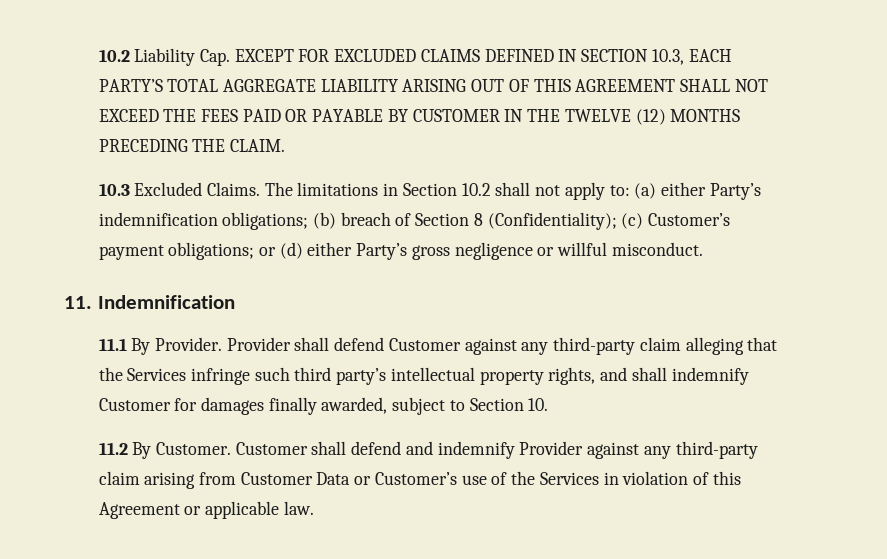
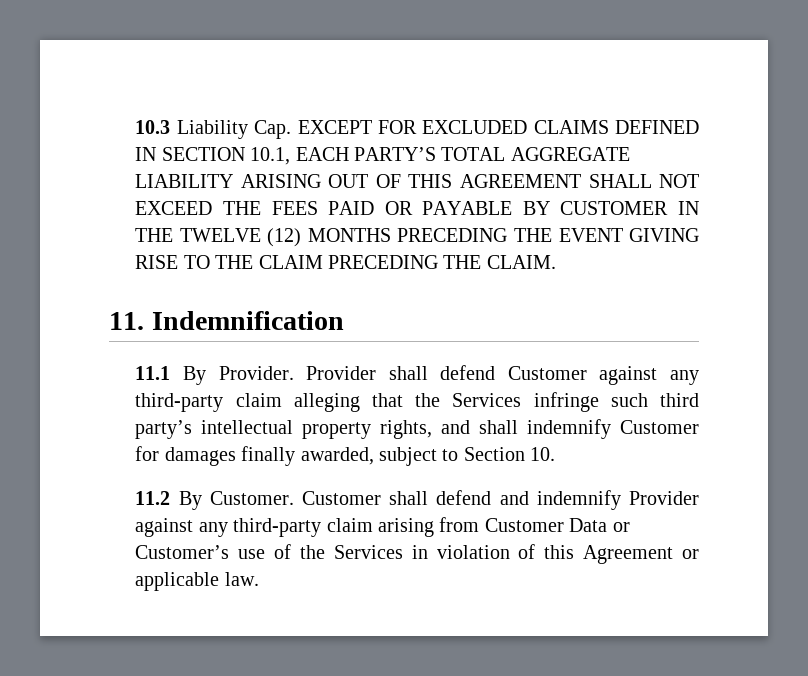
- 10.2 Liability Cap. EXCEPT FOR EXCLUDED CLAIMS DEFINED IN SECTION 10.3, EACH PARTY’S TOTAL AGGREGATE LIABILITY ARISING OUT OF THIS AGREEMENT SHALL NOT EXCEED THE FEES PAID OR PAYABLE BY CUSTOMER IN THE TWELVE (12) MONTHS PRECEDING THE CLAIM.
- 10.3 Excluded Claims. The limitations in Section 10.2 shall not apply to: (a) either Party’s indemnification obligations; (b) breach of Section 8 (Confidentiality); (c) Customer’s payment obligations; or (d) either Party’s gross negligence or willful misconduct.
+ 10.3 Liability Cap. EXCEPT FOR EXCLUDED CLAIMS DEFINED IN SECTION 10.1, EACH PARTY’S TOTAL AGGREGATE LIABILITY ARISING OUT OF THIS AGREEMENT SHALL NOT EXCEED THE FEES PAID OR PAYABLE BY CUSTOMER IN THE TWELVE (12) MONTHS PRECEDING THE EVENT GIVING RISE TO THE CLAIM PRECEDING THE CLAIM.

